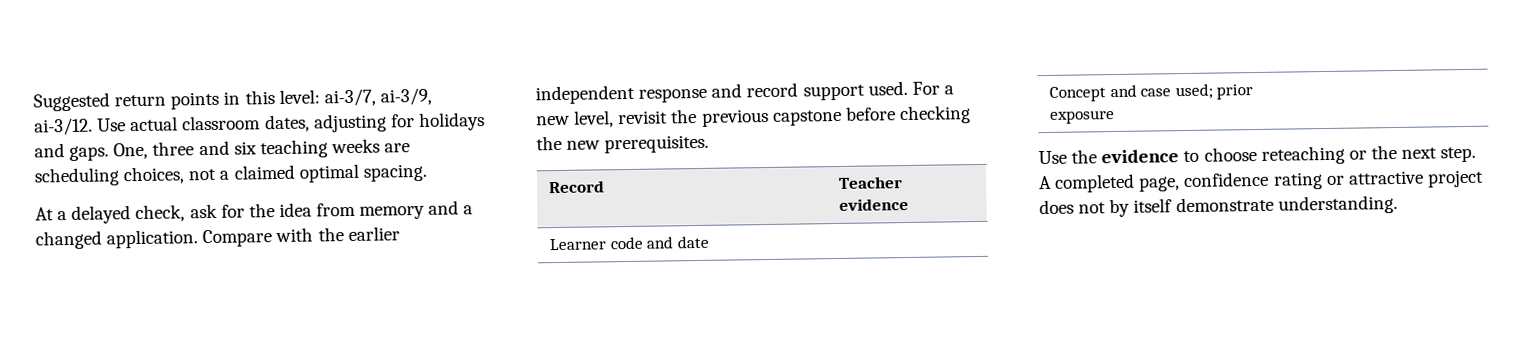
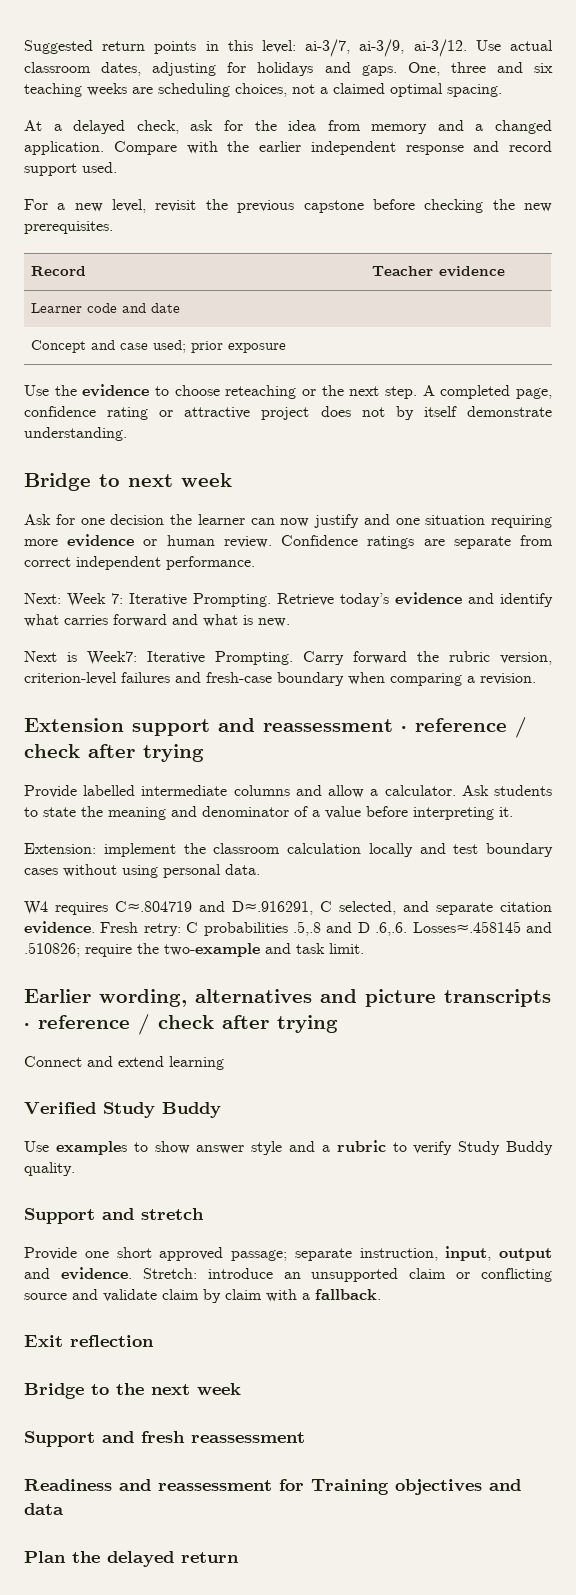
- Compare with the earlier independent response and record support used. For a new level, revisit the previous capstone before checking the new prerequisites.
+ Compare with the earlier independent response and record support used.
+ For a new level, revisit the previous capstone before checking the new prerequisites.
+ Bridge to next week
+ Ask for one decision the learner can now justify and one situation requiring more evidence or human review. Confidence ratings are separate from correct independent performance.
+ Next: Week 7: Iterative Prompting. Retrieve today’s evidence and identify what carries forward and what is new.
+ Next is Week7: Iterative Prompting. Carry forward the rubric version, criterion-level failures and fresh-case boundary when comparing a revision.
+ Extension support and reassessment · reference / check after trying
+ Provide labelled intermediate columns and allow a calculator. Ask students to state the meaning and denominator of a value before interpreting it.
+ Extension: implement the classroom calculation locally and test boundary cases without using personal data.
+ W4 requires C≈.804719 and D≈.916291, C selected, and separate citation evidence. Fresh retry: C probabilities .5,.8 and D .6,.6. Losses≈.458145 and .510826; require the two-example and task limit.
+ Earlier wording, alternatives and picture transcripts · reference / check after trying
+ Connect and extend learning
+ Verified Study Buddy
+ Use examples to show answer style and a rubric to verify Study Buddy quality.
+ Support and stretch
+ Provide one short approved passage; separate instruction, input, output and evidence. Stretch: introduce an unsupported claim or conflicting source and validate claim by claim with a fallback.
+ Exit reflection
+ Bridge to the next week
+ Support and fresh reassessment
+ Readiness and reassessment for Training objectives and data
+ Plan the delayed return

